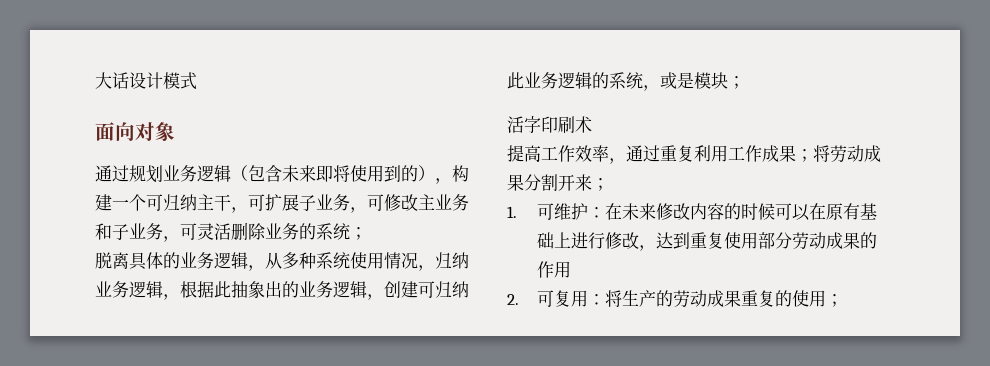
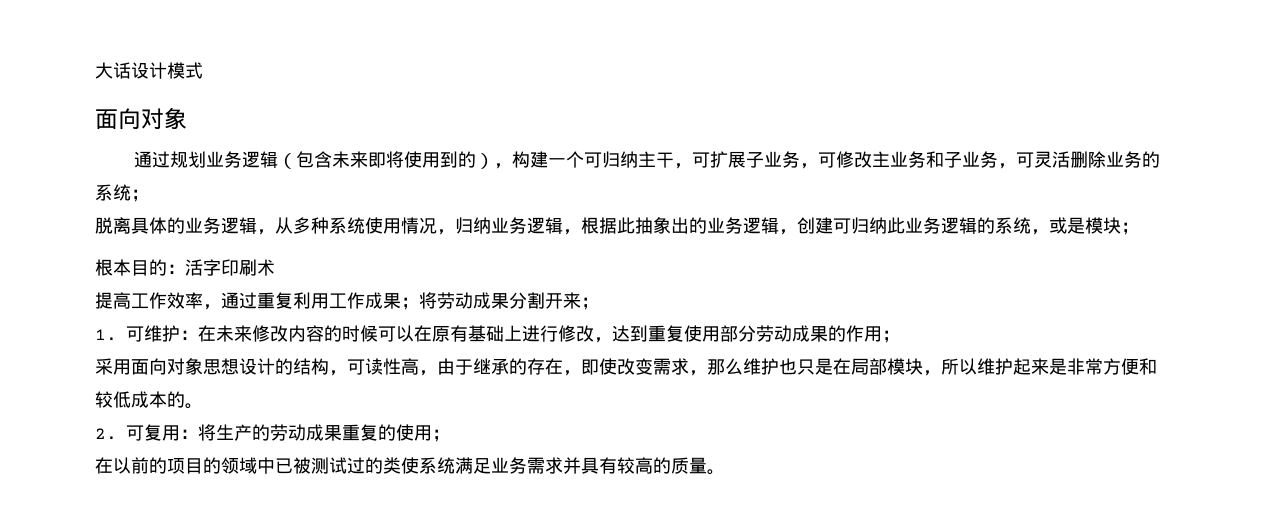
- 活字印刷术
+ 根本目的：活字印刷术
- 1.可维护：在未来修改内容的时候可以在原有基础上进行修改，达到重复使用部分劳动成果的作用
+ 1.可维护：在未来修改内容的时候可以在原有基础上进行修改，达到重复使用部分劳动成果的作用；
+ 采用面向对象思想设计的结构，可读性高，由于继承的存在，即使改变需求，那么维护也只是在局部模块，所以维护起来是非常方便和较低成本的。
+ 在以前的项目的领域中已被测试过的类使系统满足业务需求并具有较高的质量。

